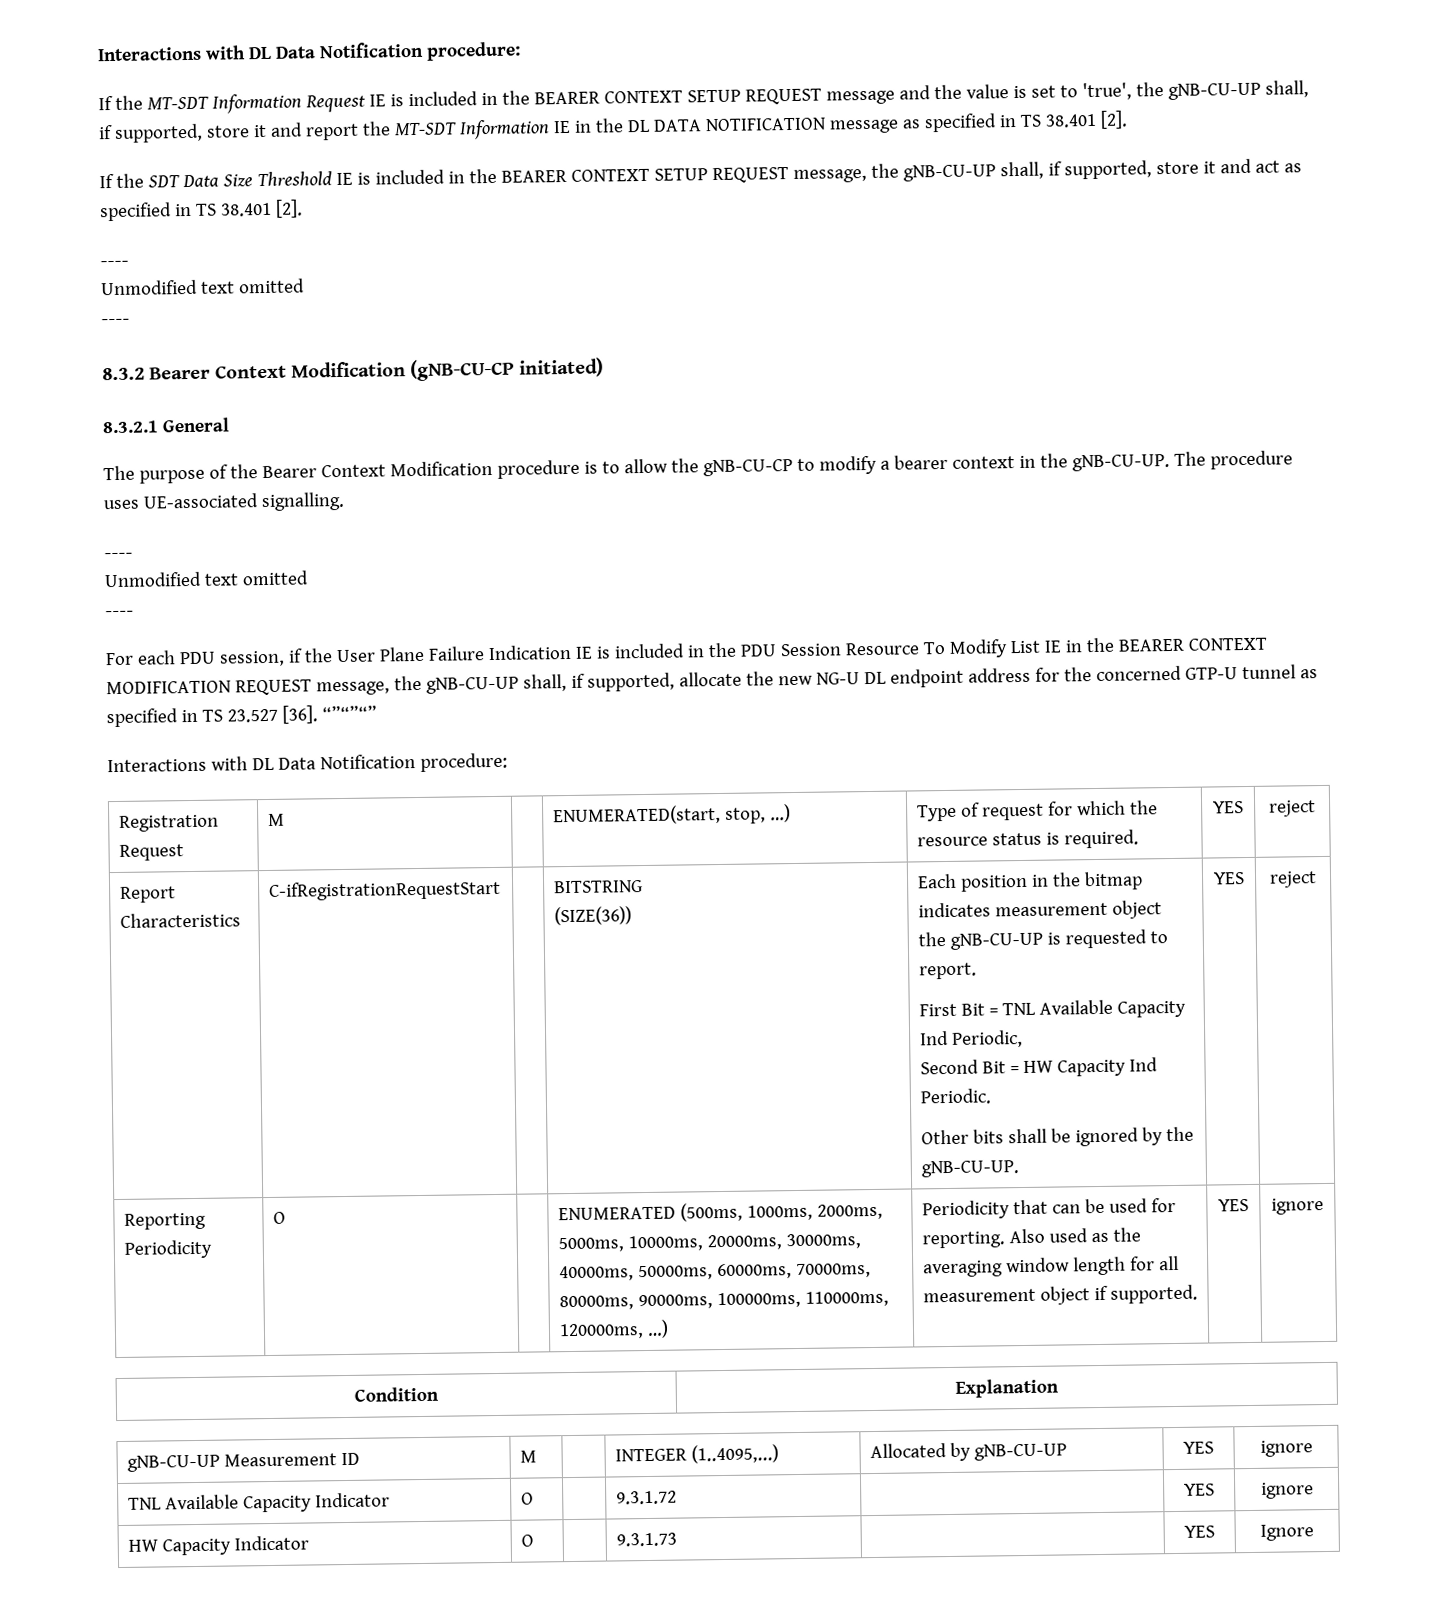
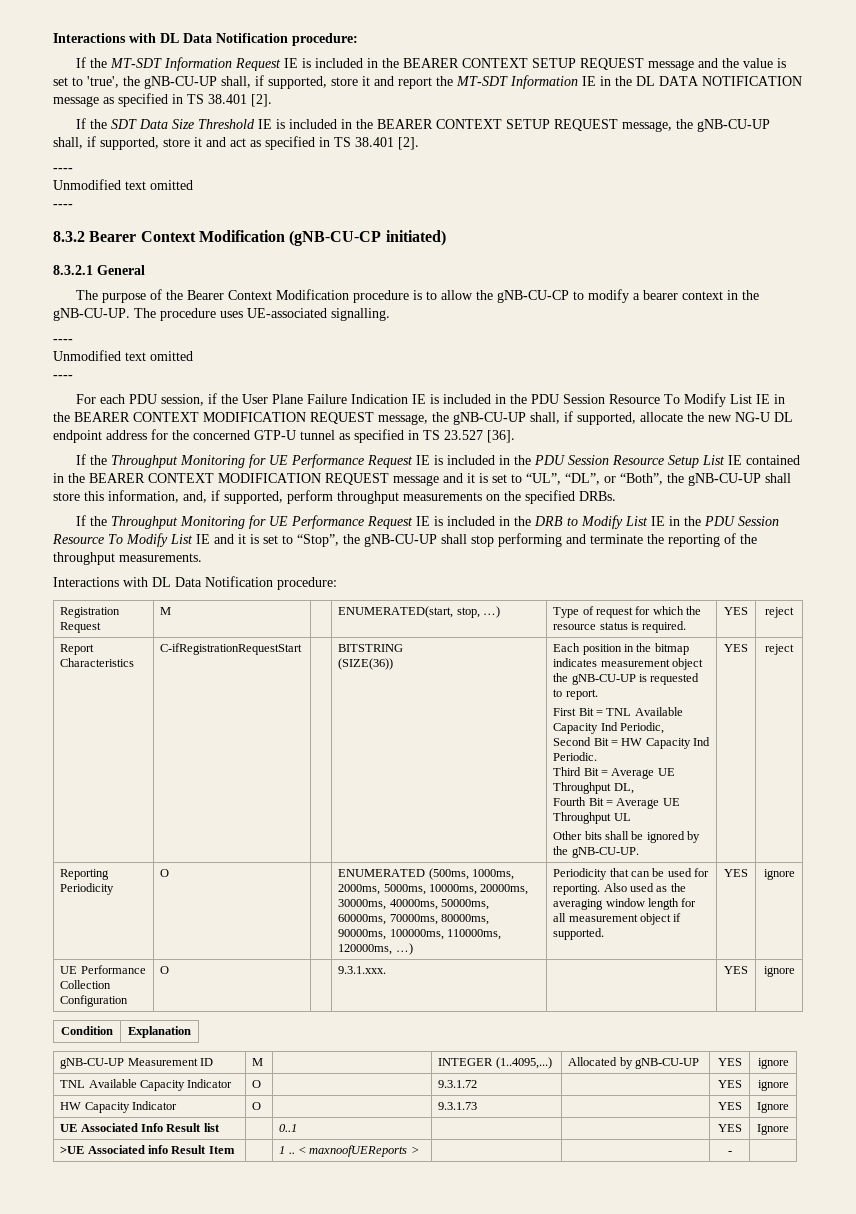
- For each PDU session, if the User Plane Failure Indication IE is included in the PDU Session Resource To Modify List IE in the BEARER CONTEXT MODIFICATION REQUEST message, the gNB-CU-UP shall, if supported, allocate the new NG-U DL endpoint address for the concerned GTP-U tunnel as specified in TS 23.527 [36]. “”“”“”
+ For each PDU session, if the User Plane Failure Indication IE is included in the PDU Session Resource To Modify List IE in the BEARER CONTEXT MODIFICATION REQUEST message, the gNB-CU-UP shall, if supported, allocate the new NG-U DL endpoint address for the concerned GTP-U tunnel as specified in TS 23.527 [36].
+ If the Throughput Monitoring for UE Performance Request IE is included in the PDU Session Resource Setup List IE contained in the BEARER CONTEXT MODIFICATION REQUEST message and it is set to “UL”, “DL”, or “Both”, the gNB-CU-UP shall store this information, and, if supported, perform throughput measurements on the specified DRBs.
+ If the Throughput Monitoring for UE Performance Request IE is included in the DRB to Modify List IE in the PDU Session Resource To Modify List IE and it is set to “Stop”, the gNB-CU-UP shall stop performing and terminate the reporting of the throughput measurements.
+ Third Bit = Average UE Throughput DL,
+ Fourth Bit = Average UE Throughput UL
+ UE Performance Collection Configuration | O | | 9.3.1.xxx. | | YES | ignore
+ UE Associated Info Result list | | 0..1 | | | YES | Ignore
+ >UE Associated info Result Item | | 1 .. < maxnoofUEReports > | | | - |

